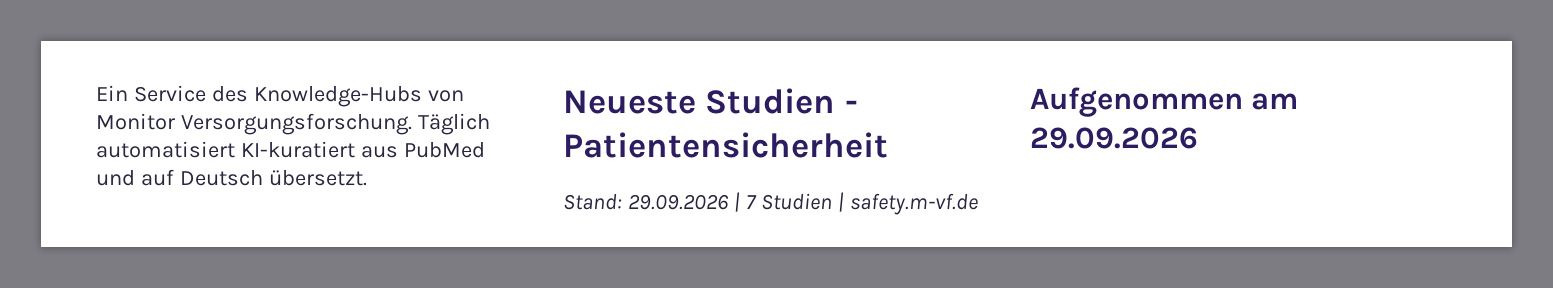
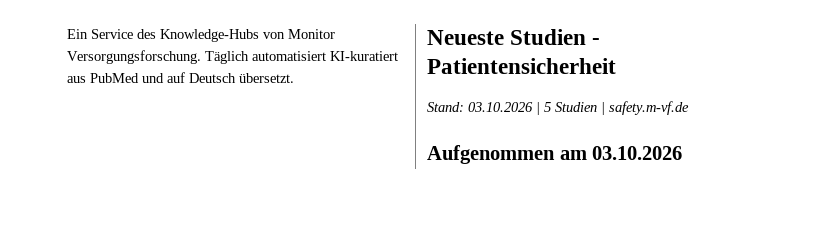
- Stand: 29.09.2026 | 7 Studien | safety.m-vf.de
+ Stand: 03.10.2026 | 5 Studien | safety.m-vf.de
- Aufgenommen am 29.09.2026
+ Aufgenommen am 03.10.2026

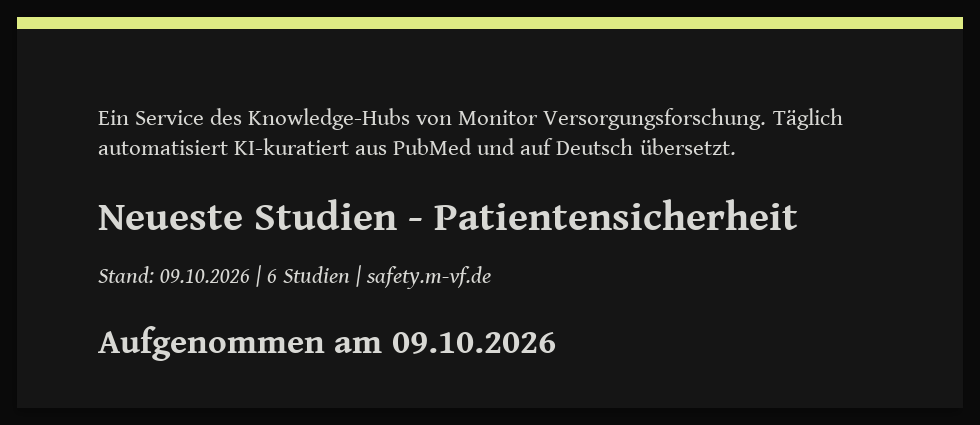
- Stand: 03.10.2026 | 5 Studien | safety.m-vf.de
+ Stand: 09.10.2026 | 6 Studien | safety.m-vf.de
- Aufgenommen am 03.10.2026
+ Aufgenommen am 09.10.2026

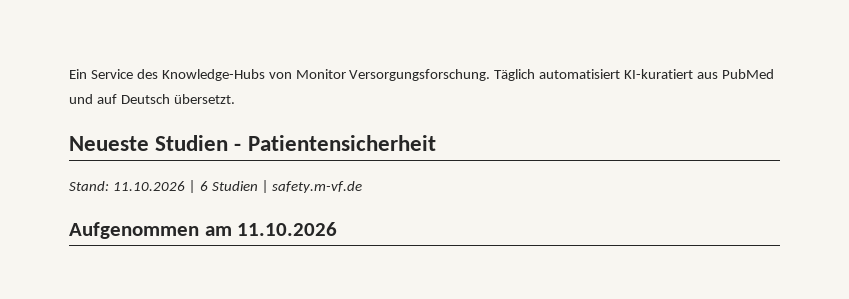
- Stand: 09.10.2026 | 6 Studien | safety.m-vf.de
+ Stand: 11.10.2026 | 6 Studien | safety.m-vf.de
- Aufgenommen am 09.10.2026
+ Aufgenommen am 11.10.2026

